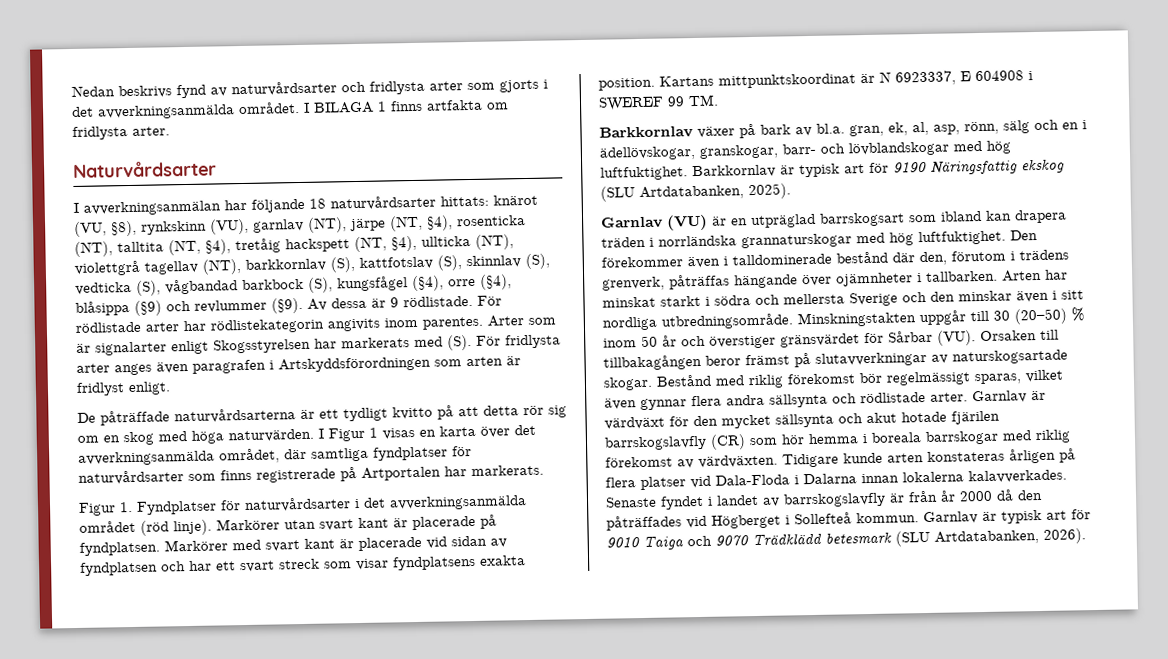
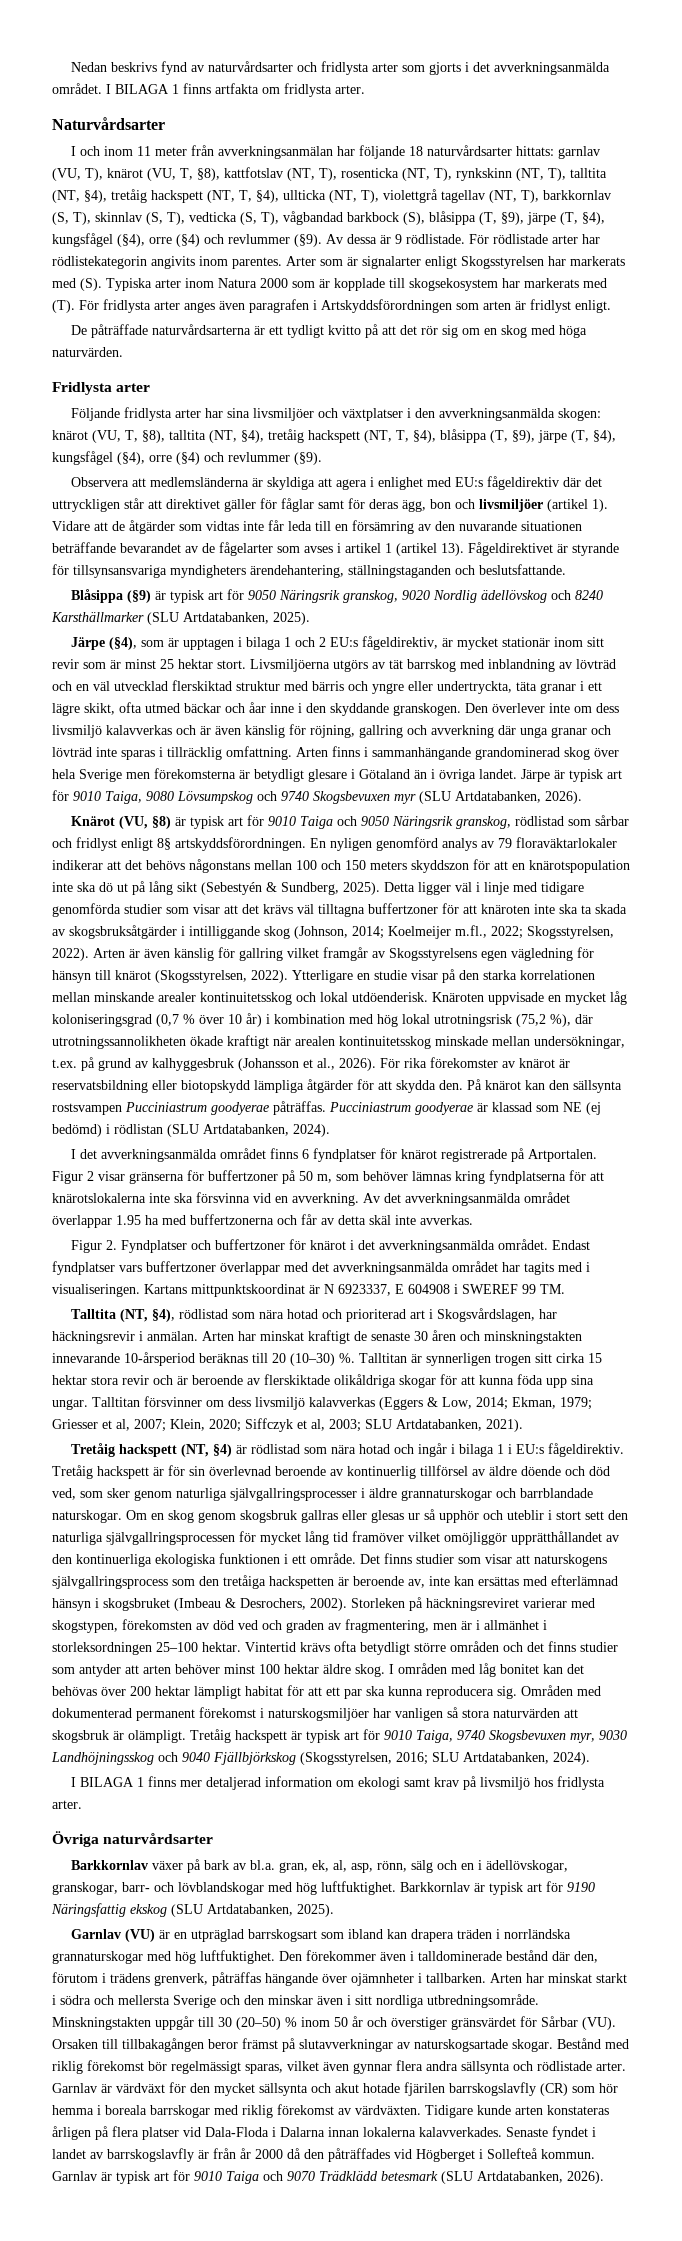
- I avverkningsanmälan har följande 18 naturvårdsarter hittats: knärot (VU, §8), rynkskinn (VU), garnlav (NT), järpe (NT, §4), rosenticka (NT), talltita (NT, §4), tretåig hackspett (NT, §4), ullticka (NT), violettgrå tagellav (NT), barkkornlav (S), kattfotslav (S), skinnlav (S), vedticka (S), vågbandad barkbock (S), kungsfågel (§4), orre (§4), blåsippa (§9) och revlummer (§9).
+ I och inom 11 meter från avverkningsanmälan har följande 18 naturvårdsarter hittats: garnlav (VU, T), knärot (VU, T, §8), kattfotslav (NT, T), rosenticka (NT, T), rynkskinn (NT, T), talltita (NT, §4), tretåig hackspett (NT, T, §4), ullticka (NT, T), violettgrå tagellav (NT, T), barkkornlav (S, T), skinnlav (S, T), vedticka (S, T), vågbandad barkbock (S), blåsippa (T, §9), järpe (T, §4), kungsfågel (§4), orre (§4) och revlummer (§9).
- Arter som är signalarter enligt Skogsstyrelsen har markerats med (S). För fridlysta arter anges även paragrafen i Artskyddsförordningen som arten är fridlyst enligt.
+ Arter som är signalarter enligt Skogsstyrelsen har markerats med (S). Typiska arter inom Natura 2000 som är kopplade till skogsekosystem har markerats med (T). För fridlysta arter anges även paragrafen i Artskyddsförordningen som arten är fridlyst enligt.
- De påträffade naturvårdsarterna är ett tydligt kvitto på att detta rör sig om en skog med höga naturvärden. I Figur 1 visas en karta över det avverkningsanmälda området, där samtliga fyndplatser för naturvårdsarter som finns registrerade på Artportalen har markerats.
- Figur 1. Fyndplatser för naturvårdsarter i det avverkningsanmälda området (röd linje). Markörer utan svart kant är placerade på fyndplatsen. Markörer med svart kant är placerade vid sidan av fyndplatsen och har ett svart streck som visar fyndplatsens exakta position.
+ De påträffade naturvårdsarterna är ett tydligt kvitto på att det rör sig om en skog med höga naturvärden.
+ Fridlysta arter
+ Följande fridlysta arter har sina livsmiljöer och växtplatser i den avverkningsanmälda skogen: knärot (VU, T, §8), talltita (NT, §4), tretåig hackspett (NT, T, §4), blåsippa (T, §9), järpe (T, §4), kungsfågel (§4), orre (§4) och revlummer (§9).
+ Observera att medlemsländerna är skyldiga att agera i enlighet med EU:s fågeldirektiv där det uttryckligen står att direktivet gäller för fåglar samt för deras ägg, bon och livsmiljöer (artikel 1). Vidare att de åtgärder som vidtas inte får leda till en försämring av den nuvarande situationen beträffande bevarandet av de fågelarter som avses i artikel 1 (artikel 13). Fågeldirektivet är styrande för tillsynsansvariga myndigheters ärendehantering, ställningstaganden och beslutsfattande.
+ Blåsippa (§9) är typisk art för 9050 Näringsrik granskog, 9020 Nordlig ädellövskog och 8240 Karsthällmarker (SLU Artdatabanken, 2025).
+ Järpe (§4), som är upptagen i bilaga 1 och 2 EU:s fågeldirektiv, är mycket stationär inom sitt revir som är minst 25 hektar stort. Livsmiljöerna utgörs av tät barrskog med inblandning av lövträd och en väl utvecklad flerskiktad struktur med bärris och yngre eller undertryckta, täta granar i ett lägre skikt, ofta utmed bäckar och åar inne i den skyddande granskogen. Den överlever inte om dess livsmiljö kalavverkas och är även känslig för röjning, gallring och avverkning där unga granar och lövträd inte sparas i tillräcklig omfattning. Arten finns i sammanhängande grandominerad skog över hela Sverige men förekomsterna är betydligt glesare i Götaland än i övriga landet. Järpe är typisk art för 9010 Taiga, 9080 Lövsumpskog och 9740 Skogsbevuxen myr (SLU Artdatabanken, 2026).
+ Knärot (VU, §8) är typisk art för 9010 Taiga och 9050 Näringsrik granskog, rödlistad som sårbar och fridlyst enligt 8§ artskyddsförordningen. En nyligen genomförd analys av 79 floraväktarlokaler indikerar att det behövs någonstans mellan 100 och 150 meters skyddszon för att en knärotspopulation inte ska dö ut på lång sikt (Sebestyén & Sundberg, 2025). Detta ligger väl i linje med tidigare genomförda studier som visar att det krävs väl tilltagna buffertzoner för att knäroten inte ska ta skada av skogsbruksåtgärder i intilliggande skog (Johnson, 2014; Koelmeijer m.fl., 2022; Skogsstyrelsen, 2022). Arten är även känslig för gallring vilket framgår av Skogsstyrelsens egen vägledning för hänsyn till knärot (Skogsstyrelsen, 2022). Ytterligare en studie visar på den starka korrelationen mellan minskande arealer kontinuitetsskog och lokal utdöenderisk. Knäroten uppvisade en mycket låg koloniseringsgrad (0,7 % över 10 år) i kombination med hög lokal utrotningsrisk (75,2 %), där utrotningssannolikheten ökade kraftigt när arealen kontinuitetsskog minskade mellan undersökningar, t.ex. på grund av kalhyggesbruk (Johansson et al., 2026). För rika förekomster av knärot är reservatsbildning eller biotopskydd lämpliga åtgärder för att skydda den. På knärot kan den sällsynta rostsvampen Pucciniastrum goodyerae påträffas. Pucciniastrum goodyerae är klassad som NE (ej bedömd) i rödlistan (SLU Artdatabanken, 2024).
+ I det avverkningsanmälda området finns 6 fyndplatser för knärot registrerade på Artportalen. Figur 2 visar gränserna för buffertzoner på 50 m, som behöver lämnas kring fyndplatserna för att knärotslokalerna inte ska försvinna vid en avverkning. Av det avverkningsanmälda området överlappar 1.95 ha med buffertzonerna och får av detta skäl inte avverkas.
+ Figur 2. Fyndplatser och buffertzoner för knärot i det avverkningsanmälda området. Endast fyndplatser vars buffertzoner överlappar med det avverkningsanmälda området har tagits med i visualiseringen.
+ Talltita (NT, §4), rödlistad som nära hotad och prioriterad art i Skogsvårdslagen, har häckningsrevir i anmälan. Arten har minskat kraftigt de senaste 30 åren och minskningstakten innevarande 10-årsperiod beräknas till 20 (10–30) %. Talltitan är synnerligen trogen sitt cirka 15 hektar stora revir och är beroende av flerskiktade olikåldriga skogar för att kunna föda upp sina ungar. Talltitan försvinner om dess livsmiljö kalavverkas (Eggers & Low, 2014; Ekman, 1979; Griesser et al, 2007; Klein, 2020; Siffczyk et al, 2003; SLU Artdatabanken, 2021).
+ Tretåig hackspett (NT, §4) är rödlistad som nära hotad och ingår i bilaga 1 i EU:s fågeldirektiv. Tretåig hackspett är för sin överlevnad beroende av kontinuerlig tillförsel av äldre döende och död ved, som sker genom naturliga självgallringsprocesser i äldre grannaturskogar och barrblandade naturskogar. Om en skog genom skogsbruk gallras eller glesas ur så upphör och uteblir i stort sett den naturliga självgallringsprocessen för mycket lång tid framöver vilket omöjliggör upprätthållandet av den kontinuerliga ekologiska funktionen i ett område. Det finns studier som visar att naturskogens självgallringsprocess som den tretåiga hackspetten är beroende av, inte kan ersättas med efterlämnad hänsyn i skogsbruket (Imbeau & Desrochers, 2002). Storleken på häckningsreviret varierar med skogstypen, förekomsten av död ved och graden av fragmentering, men är i allmänhet i storleksordningen 25–100 hektar. Vintertid krävs ofta betydligt större områden och det finns studier som antyder att arten behöver minst 100 hektar äldre skog. I områden med låg bonitet kan det behövas över 200 hektar lämpligt habitat för att ett par ska kunna reproducera sig. Områden med dokumenterad permanent förekomst i naturskogsmiljöer har vanligen så stora naturvärden att skogsbruk är olämpligt. Tretåig hackspett är typisk art för 9010 Taiga, 9740 Skogsbevuxen myr, 9030 Landhöjningsskog och 9040 Fjällbjörkskog (Skogsstyrelsen, 2016; SLU Artdatabanken, 2024).
+ I BILAGA 1 finns mer detaljerad information om ekologi samt krav på livsmiljö hos fridlysta arter.
+ Övriga naturvårdsarter

